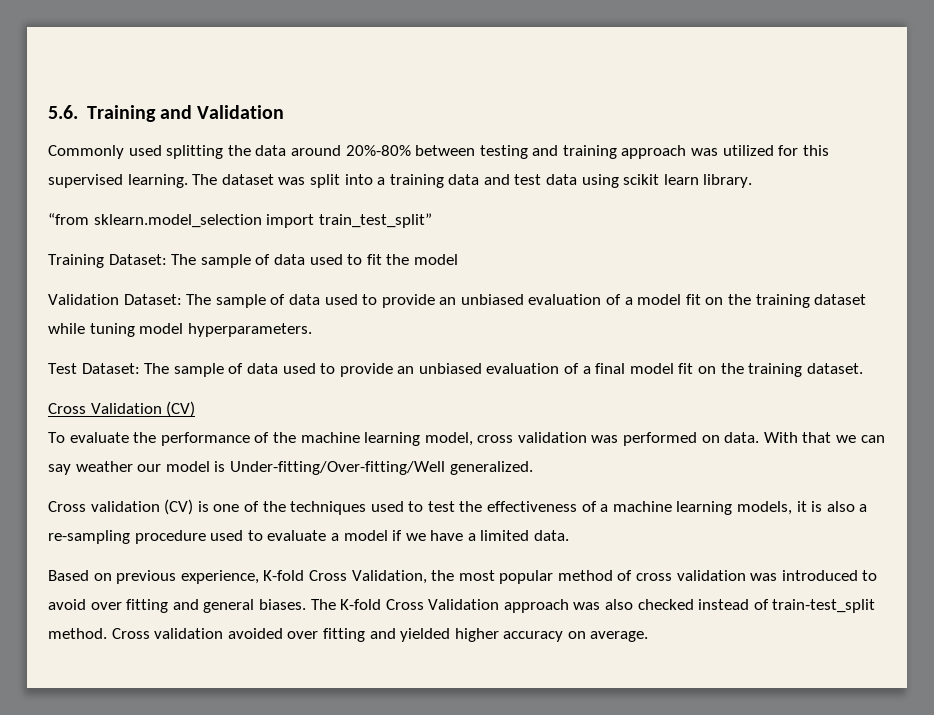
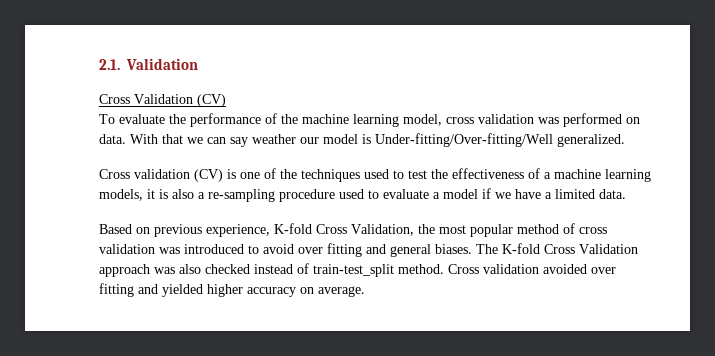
- 5.6. Training and Validation
- Commonly used splitting the data around 20%-80% between testing and training approach was utilized for this supervised learning. The dataset was split into a training data and test data using scikit learn library.
- “from sklearn.model_selection import train_test_split”
- Training Dataset: The sample of data used to fit the model
- Validation Dataset: The sample of data used to provide an unbiased evaluation of a model fit on the training dataset while tuning model hyperparameters.
- Test Dataset: The sample of data used to provide an unbiased evaluation of a final model fit on the training dataset.
+ 2.1. Validation

